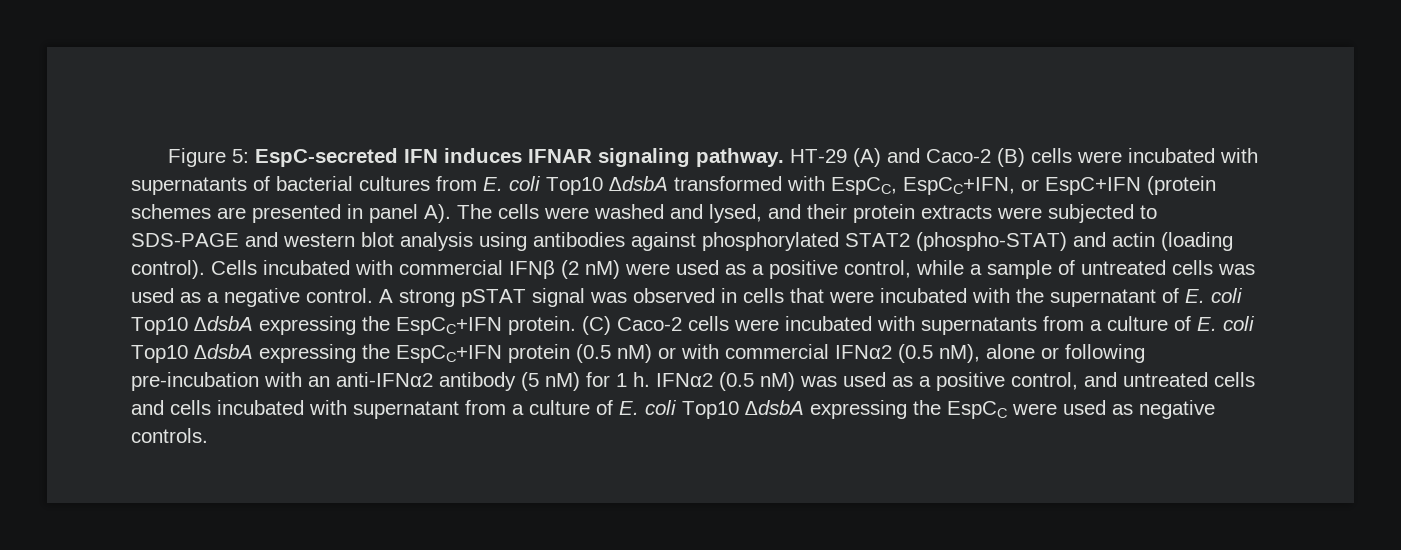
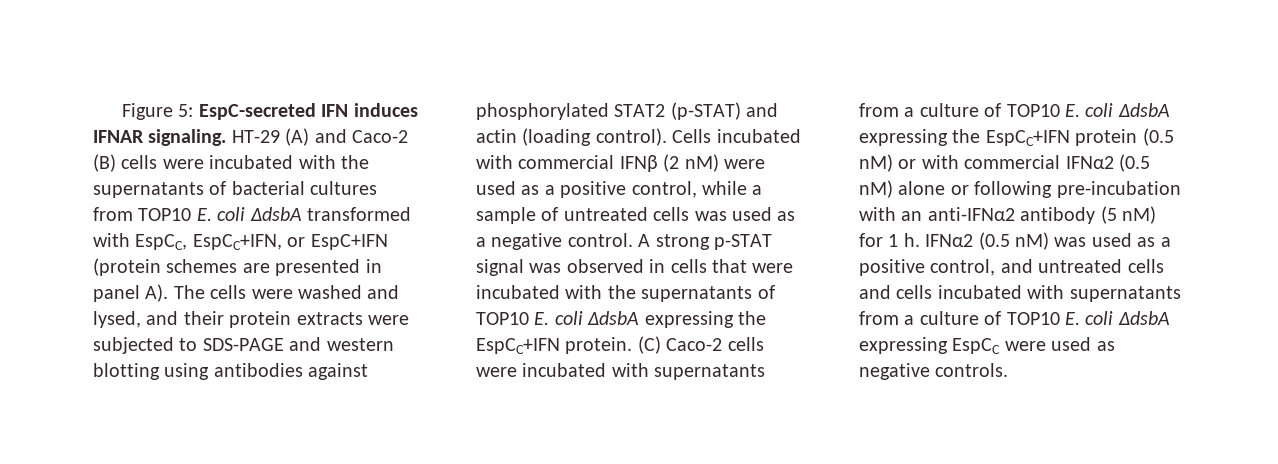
- Figure 5: EspC-secreted IFN induces IFNAR signaling pathway.
+ Figure 5: EspC-secreted IFN induces IFNAR signaling.
- HT-29 (A) and Caco-2 (B) cells were incubated with supernatants of bacterial cultures from E. coli Top10 ∆dsbA transformed with EspCC, EspCC+IFN, or EspC+IFN (protein schemes are presented in panel A). The cells were washed and lysed, and their protein extracts were subjected to SDS-PAGE and western blot analysis using antibodies against phosphorylated STAT2 (phospho-STAT) and actin (loading control).
+ HT-29 (A) and Caco-2 (B) cells were incubated with the supernatants of bacterial cultures from TOP10 E. coli ∆dsbA transformed with EspCC, EspCC+IFN, or EspC+IFN (protein schemes are presented in panel A). The cells were washed and lysed, and their protein extracts were subjected to SDS-PAGE and western blotting using antibodies against phosphorylated STAT2 (p-STAT) and actin (loading control).
- A strong pSTAT signal was observed in cells that were incubated with the supernatant of E. coli Top10 ∆dsbA expressing the EspCC+IFN protein.
+ A strong p-STAT signal was observed in cells that were incubated with the supernatants of TOP10 E. coli ∆dsbA expressing the EspCC+IFN protein.
- (C) Caco-2 cells were incubated with supernatants from a culture of E. coli Top10 ∆dsbA expressing the EspCC+IFN protein (0.5 nM) or with commercial IFNα2 (0.5 nM), alone or following pre-incubation with an anti-IFNα2 antibody (5 nM) for 1 h.
+ (C) Caco-2 cells were incubated with supernatants from a culture of TOP10 E. coli ∆dsbA expressing the EspCC+IFN protein (0.5 nM) or with commercial IFNα2 (0.5 nM) alone or following pre-incubation with an anti-IFNα2 antibody (5 nM) for 1 h.
- IFNα2 (0.5 nM) was used as a positive control, and untreated cells and cells incubated with supernatant from a culture of E. coli Top10 ∆dsbA expressing the EspCC were used as negative controls.
+ IFNα2 (0.5 nM) was used as a positive control, and untreated cells and cells incubated with supernatants from a culture of TOP10 E. coli ∆dsbA expressing EspCC were used as negative controls.

